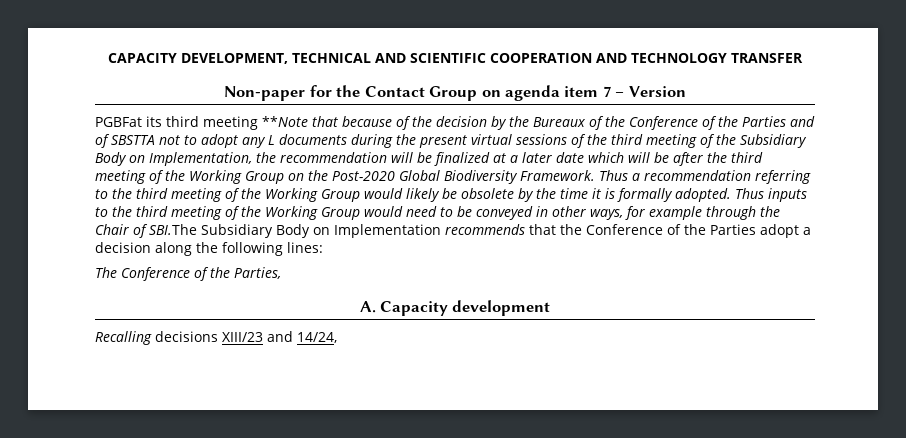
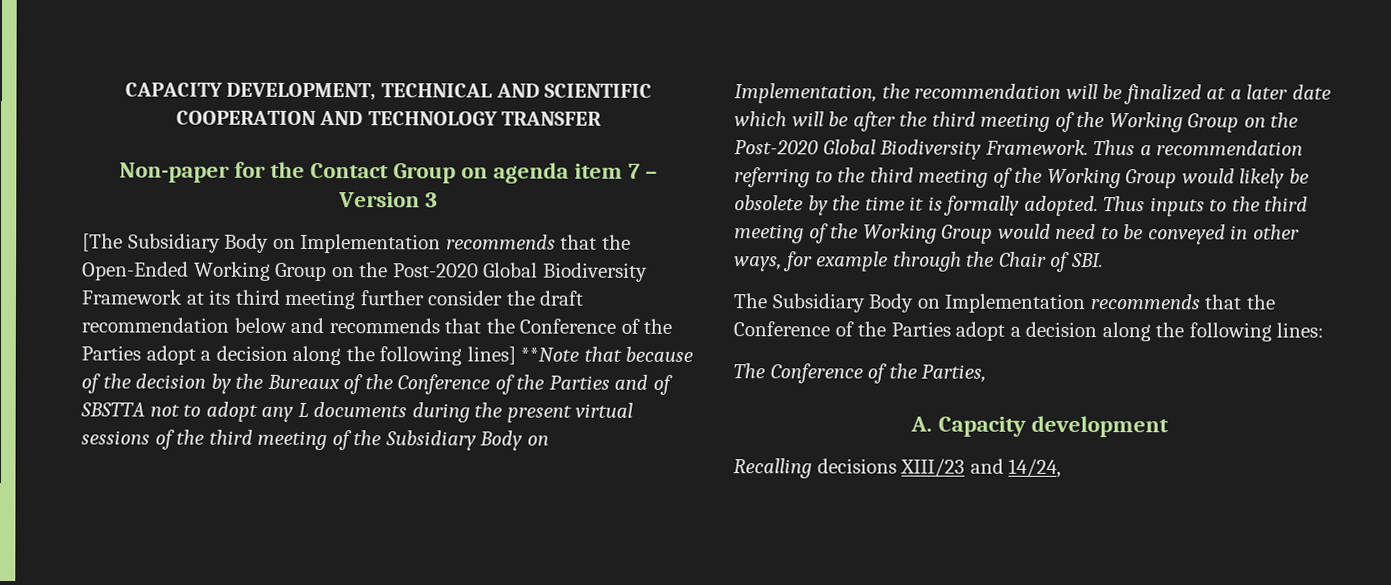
- Non-paper for the Contact Group on agenda item 7 – Version
- PGBFat its third meeting **Note that because of the decision by the Bureaux of the Conference of the Parties and of SBSTTA not to adopt any L documents during the present virtual sessions of the third meeting of the Subsidiary Body on Implementation, the recommendation will be finalized at a later date which will be after the third meeting of the Working Group on the Post-2020 Global Biodiversity Framework.
+ Non-paper for the Contact Group on agenda item 7 – Version 3
+ [The Subsidiary Body on Implementation recommends that the Open-Ended Working Group on the Post-2020 Global Biodiversity Framework at its third meeting further consider the draft recommendation below and recommends that the Conference of the Parties adopt a decision along the following lines] **Note that because of the decision by the Bureaux of the Conference of the Parties and of SBSTTA not to adopt any L documents during the present virtual sessions of the third meeting of the Subsidiary Body on Implementation, the recommendation will be finalized at a later date which will be after the third meeting of the Working Group on the Post-2020 Global Biodiversity Framework.
- Thus inputs to the third meeting of the Working Group would need to be conveyed in other ways, for example through the Chair of SBI.The Subsidiary Body on Implementation recommends that the Conference of the Parties adopt a decision along the following lines:
+ Thus inputs to the third meeting of the Working Group would need to be conveyed in other ways, for example through the Chair of SBI.
+ The Subsidiary Body on Implementation recommends that the Conference of the Parties adopt a decision along the following lines:

